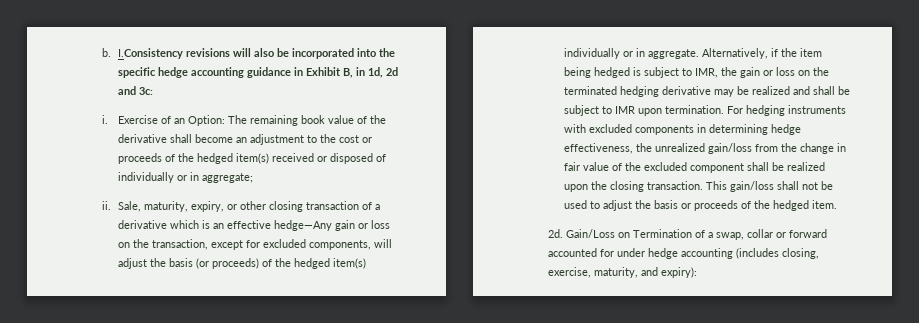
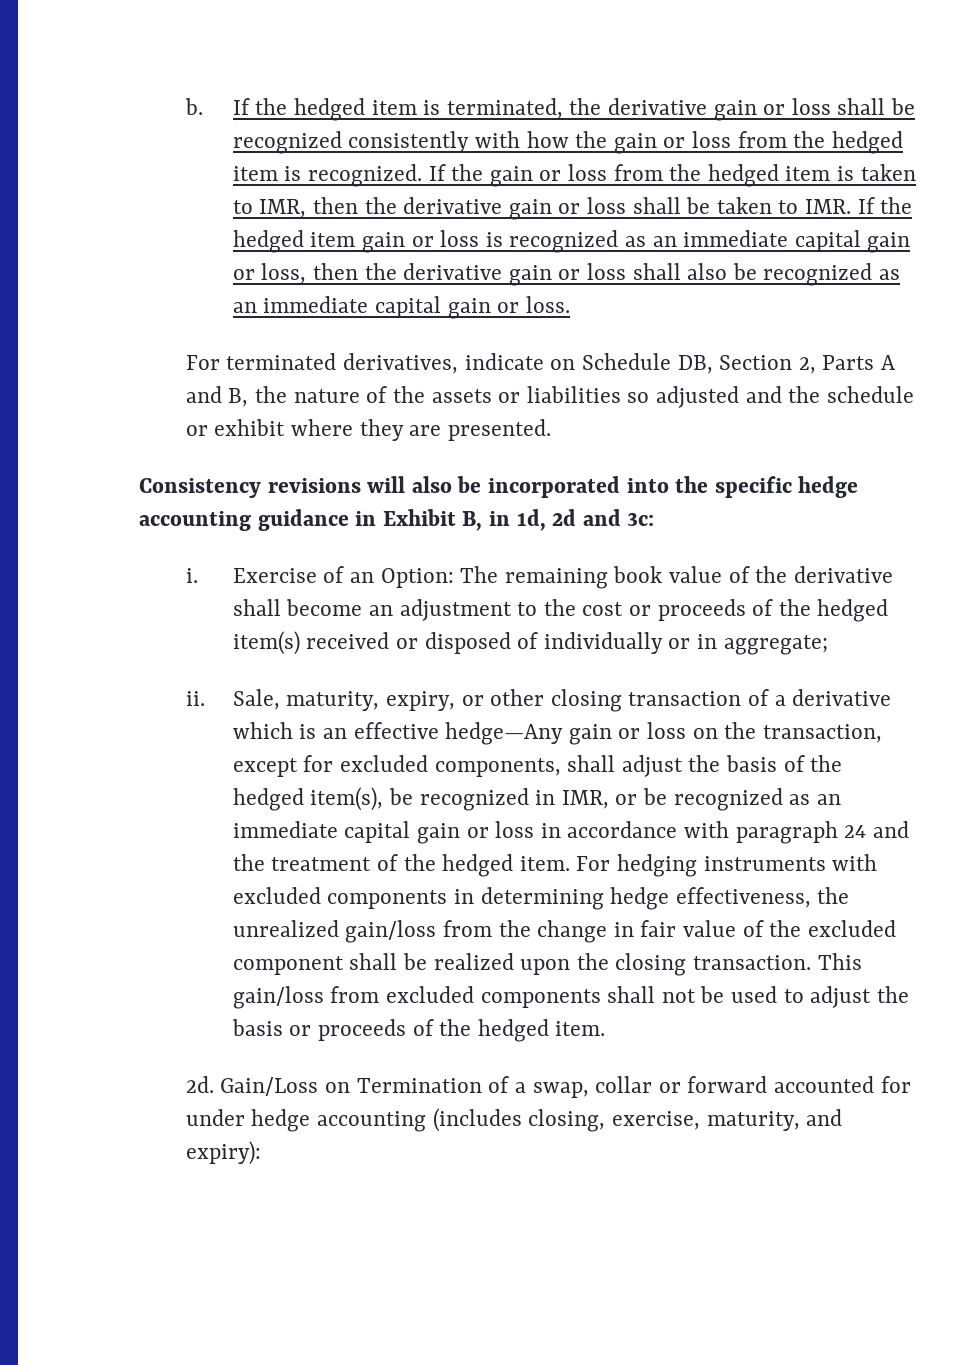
- I.Consistency revisions will also be incorporated into the specific hedge accounting guidance in Exhibit B, in 1d, 2d and 3c:
+ If the hedged item is terminated, the derivative gain or loss shall be recognized consistently with how the gain or loss from the hedged item is recognized. If the gain or loss from the hedged item is taken to IMR, then the derivative gain or loss shall be taken to IMR. If the hedged item gain or loss is recognized as an immediate capital gain or loss, then the derivative gain or loss shall also be recognized as an immediate capital gain or loss.
+ For terminated derivatives, indicate on Schedule DB, Section 2, Parts A and B, the nature of the assets or liabilities so adjusted and the schedule or exhibit where they are presented.
+ Consistency revisions will also be incorporated into the specific hedge accounting guidance in Exhibit B, in 1d, 2d and 3c:
- Sale, maturity, expiry, or other closing transaction of a derivative which is an effective hedge—Any gain or loss on the transaction, except for excluded components, will adjust the basis (or proceeds) of the hedged item(s) individually or in aggregate. Alternatively, if the item being hedged is subject to IMR, the gain or loss on the terminated hedging derivative may be realized and shall be subject to IMR upon termination.
+ Sale, maturity, expiry, or other closing transaction of a derivative which is an effective hedge—Any gain or loss on the transaction, except for excluded components, shall adjust the basis of the hedged item(s), be recognized in IMR, or be recognized as an immediate capital gain or loss in accordance with paragraph 24 and the treatment of the hedged item.
- This gain/loss shall not be used to adjust the basis or proceeds of the hedged item.
+ This gain/loss from excluded components shall not be used to adjust the basis or proceeds of the hedged item.

